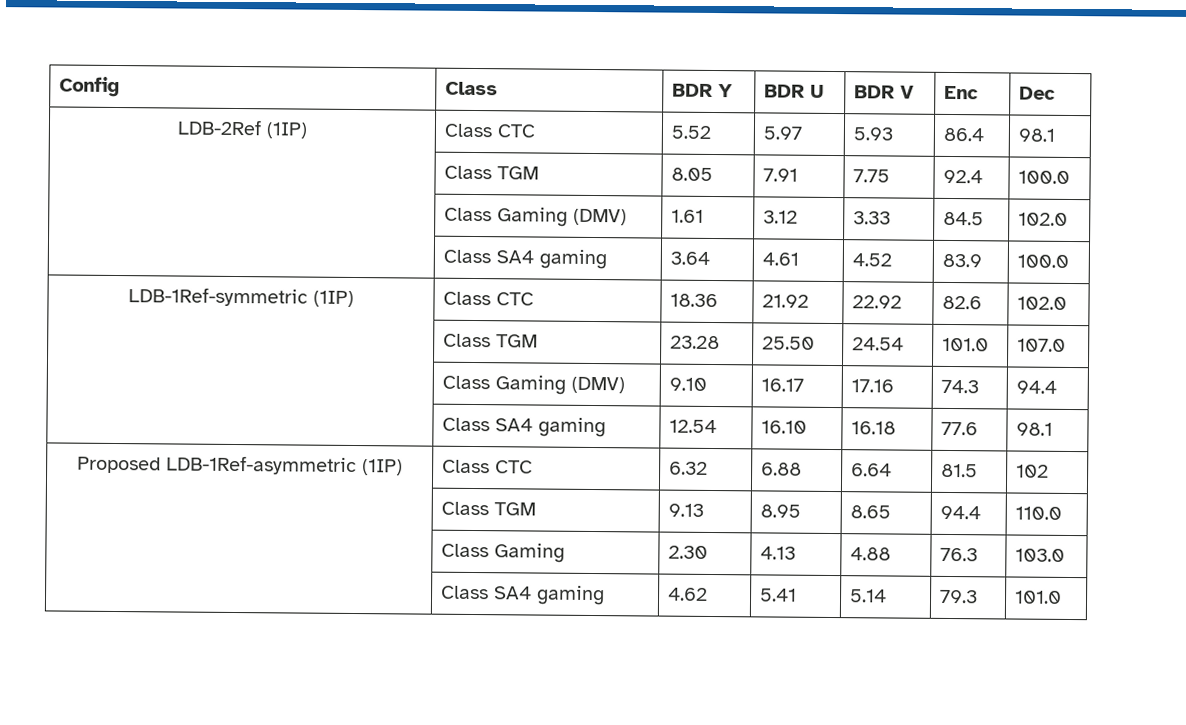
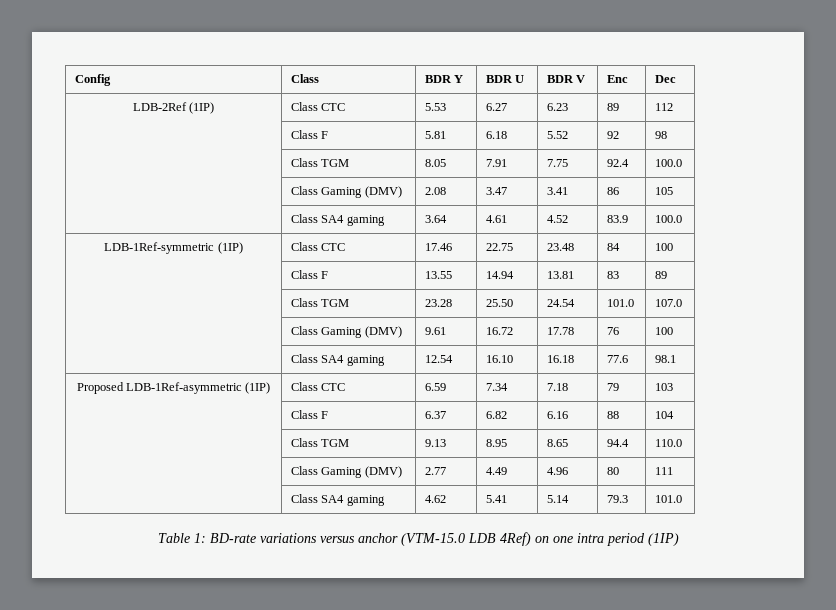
- LDB-2Ref (1IP) | Class CTC | 5.52 | 5.97 | 5.93 | 86.4 | 98.1
+ LDB-2Ref (1IP) | Class CTC | 5.53 | 6.27 | 6.23 | 89 | 112
+ | Class F | 5.81 | 6.18 | 5.52 | 92 | 98
- | Class Gaming (DMV) | 1.61 | 3.12 | 3.33 | 84.5 | 102.0
+ | Class Gaming (DMV) | 2.08 | 3.47 | 3.41 | 86 | 105
- LDB-1Ref-symmetric (1IP) | Class CTC | 18.36 | 21.92 | 22.92 | 82.6 | 102.0
+ LDB-1Ref-symmetric (1IP) | Class CTC | 17.46 | 22.75 | 23.48 | 84 | 100
+ | Class F | 13.55 | 14.94 | 13.81 | 83 | 89
- | Class Gaming (DMV) | 9.10 | 16.17 | 17.16 | 74.3 | 94.4
+ | Class Gaming (DMV) | 9.61 | 16.72 | 17.78 | 76 | 100
- Proposed LDB-1Ref-asymmetric (1IP) | Class CTC | 6.32 | 6.88 | 6.64 | 81.5 | 102
+ Proposed LDB-1Ref-asymmetric (1IP) | Class CTC | 6.59 | 7.34 | 7.18 | 79 | 103
+ | Class F | 6.37 | 6.82 | 6.16 | 88 | 104
- | Class Gaming | 2.30 | 4.13 | 4.88 | 76.3 | 103.0
+ | Class Gaming (DMV) | 2.77 | 4.49 | 4.96 | 80 | 111
+ Table 1: BD-rate variations versus anchor (VTM-15.0 LDB 4Ref) on one intra period (1IP)

